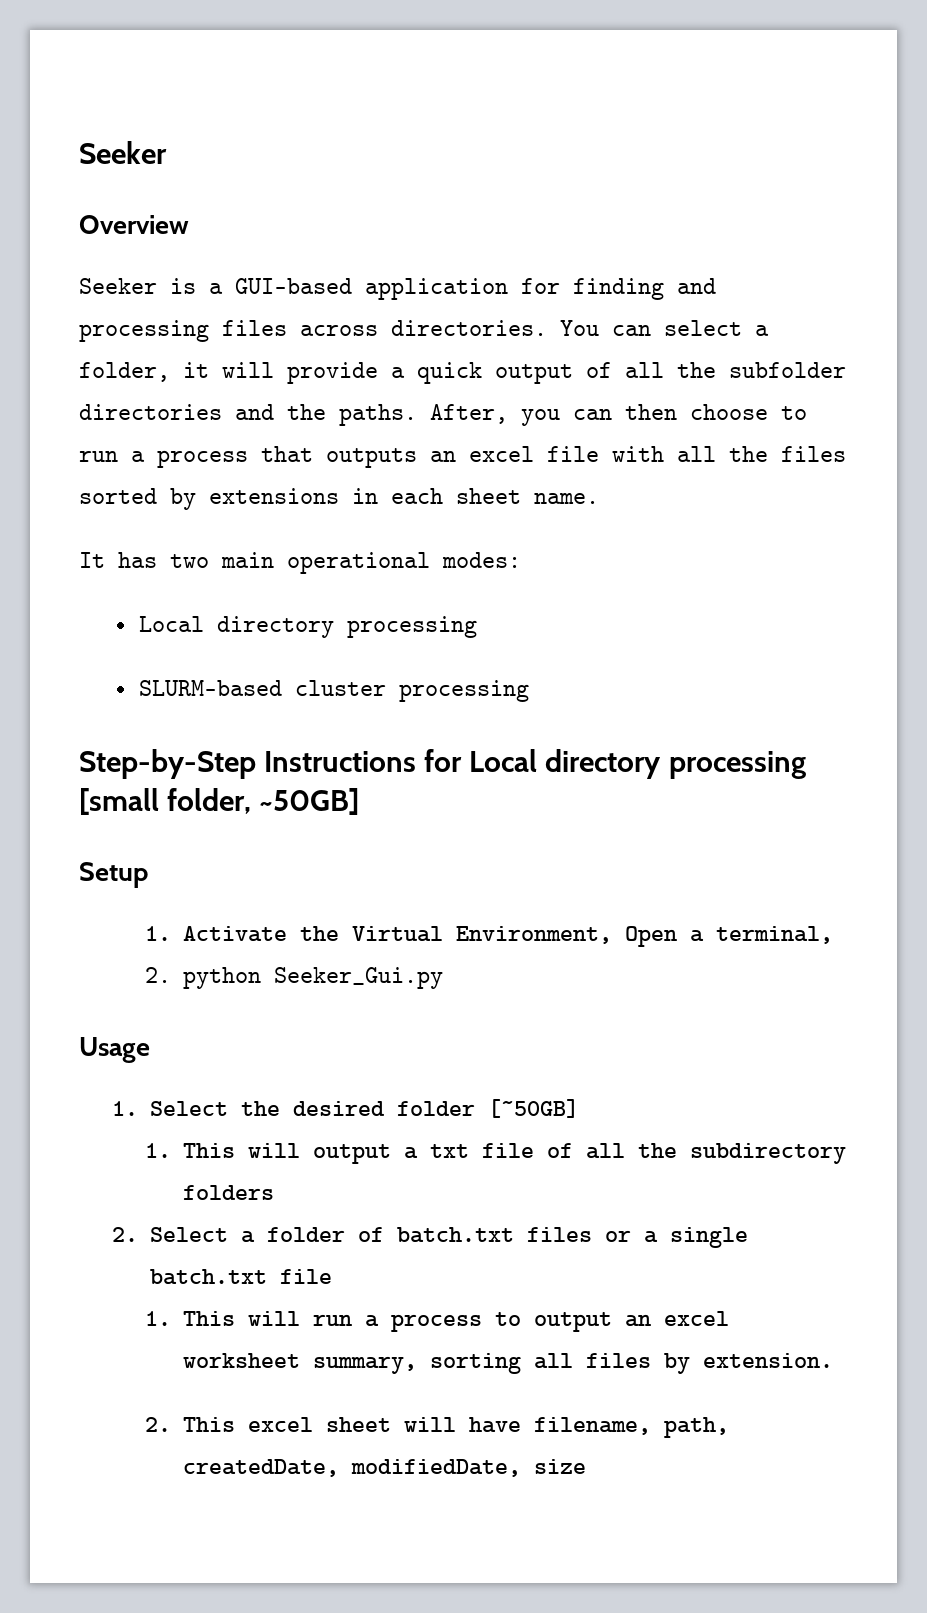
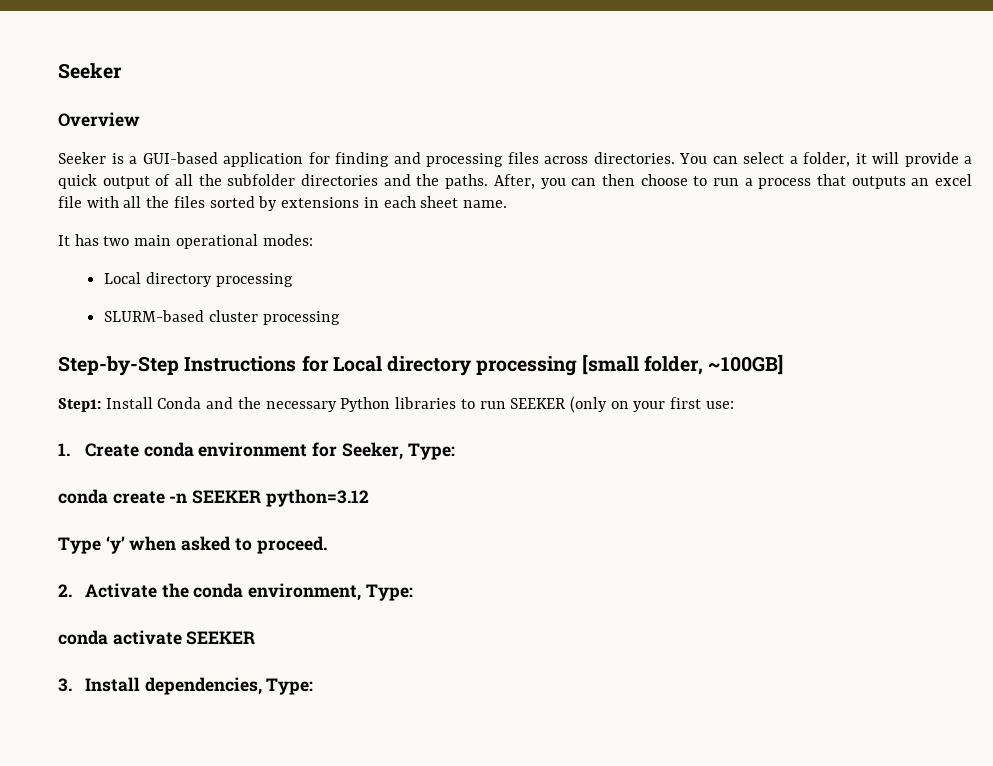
- Step-by-Step Instructions for Local directory processing [small folder, ~50GB]
- Setup
- 1. Activate the Virtual Environment, Open a terminal,
- 2. python Seeker_Gui.py
- Usage
- 1. Select the desired folder [~50GB]
- 1. This will output a txt file of all the subdirectory folders
- 2. Select a folder of batch.txt files or a single batch.txt file
- 1. This will run a process to output an excel worksheet summary, sorting all files by extension.
- 2. This excel sheet will have filename, path, createdDate, modifiedDate, size
+ Step-by-Step Instructions for Local directory processing [small folder, ~100GB]
+ Step1: Install Conda and the necessary Python libraries to run SEEKER (only on your first use:
+ 1. Create conda environment for Seeker, Type:
+ conda create -n SEEKER python=3.12
+ Type ‘y’ when asked to proceed.
+ 2. Activate the conda environment, Type:
+ conda activate SEEKER
+ 3. Install dependencies, Type:

